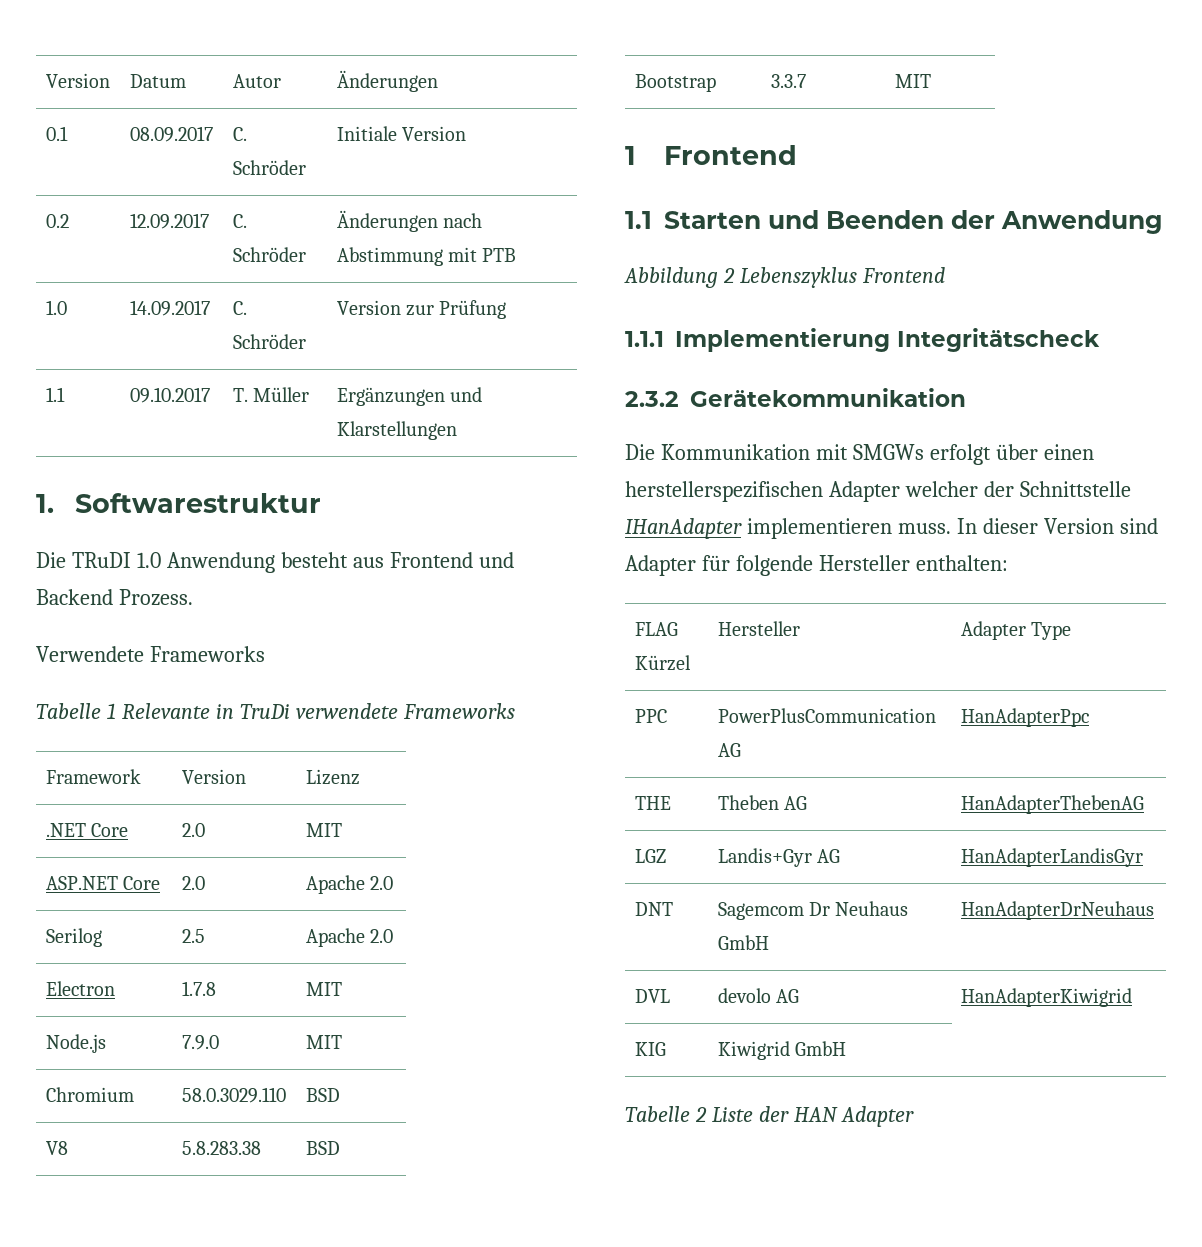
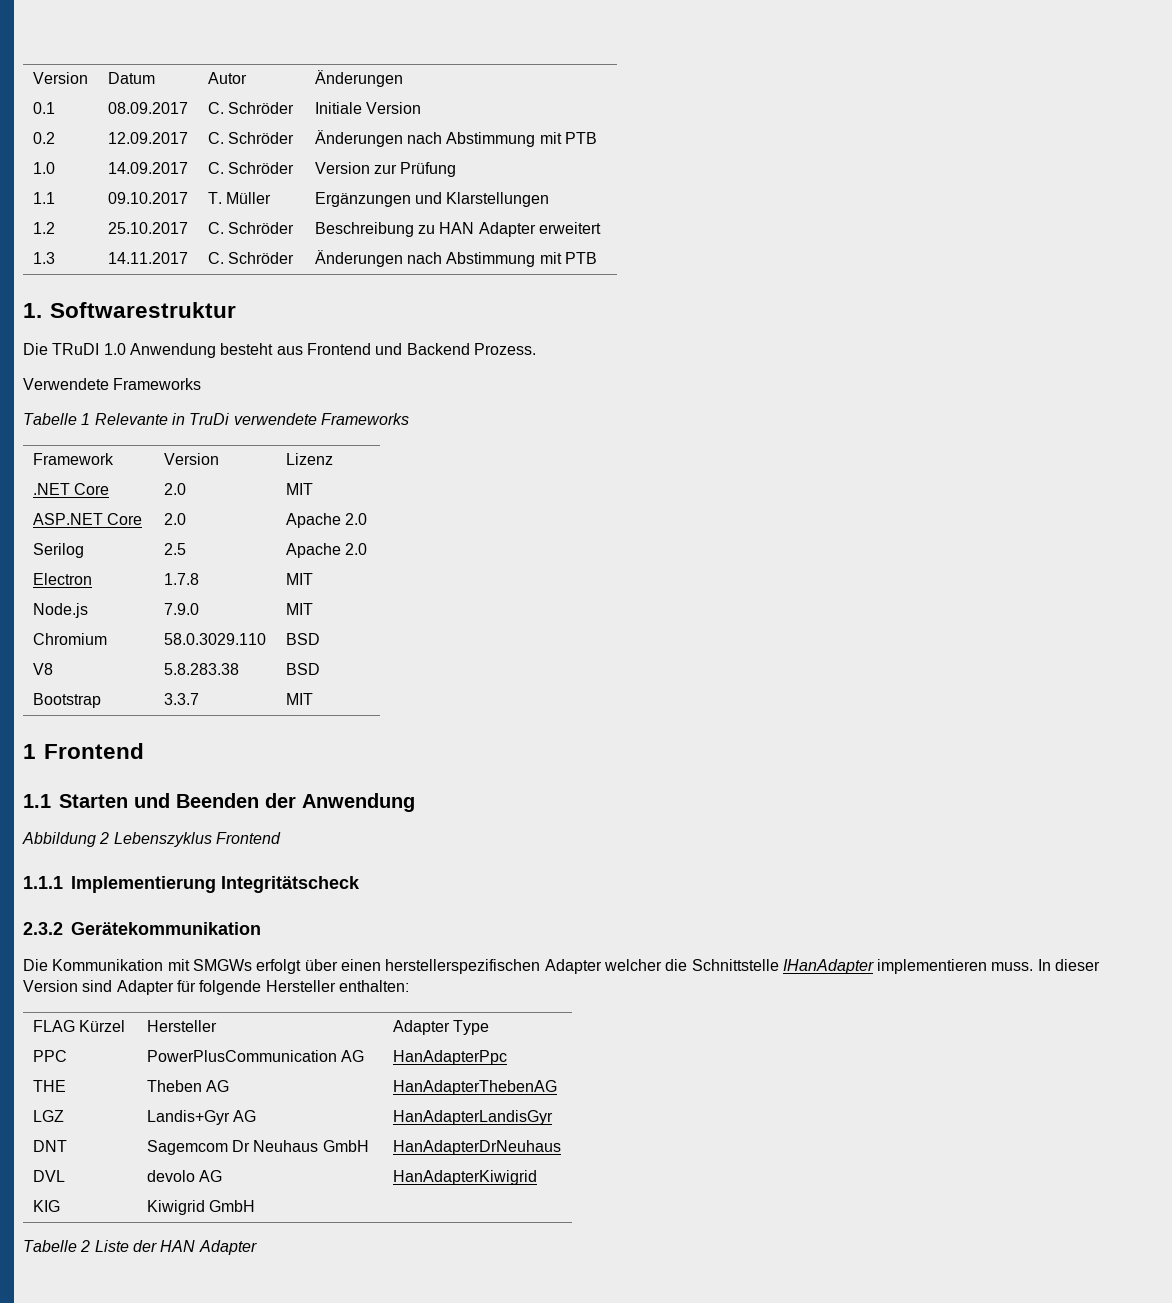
+ 1.2 | 25.10.2017 | C. Schröder | Beschreibung zu HAN Adapter erweitert
+ 1.3 | 14.11.2017 | C. Schröder | Änderungen nach Abstimmung mit PTB
- Die Kommunikation mit SMGWs erfolgt über einen herstellerspezifischen Adapter welcher der Schnittstelle IHanAdapter implementieren muss.
+ Die Kommunikation mit SMGWs erfolgt über einen herstellerspezifischen Adapter welcher die Schnittstelle IHanAdapter implementieren muss.

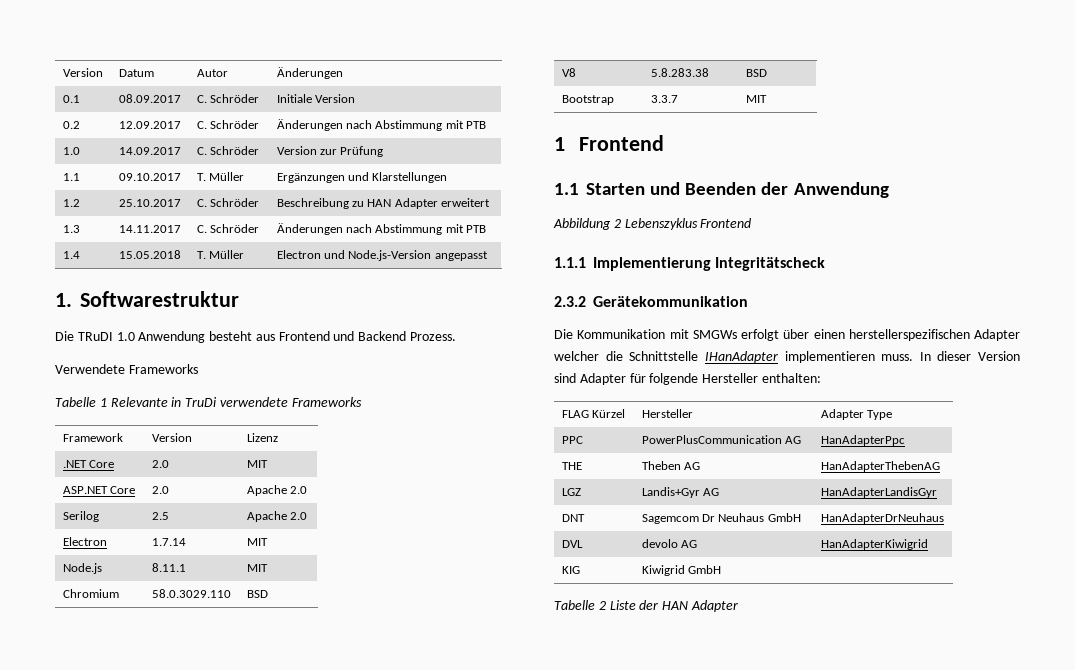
+ 1.4 | 15.05.2018 | T. Müller | Electron und Node.js-Version angepasst
- Electron | 1.7.8 | MIT
+ Electron | 1.7.14 | MIT
- Node.js | 7.9.0 | MIT
+ Node.js | 8.11.1 | MIT

